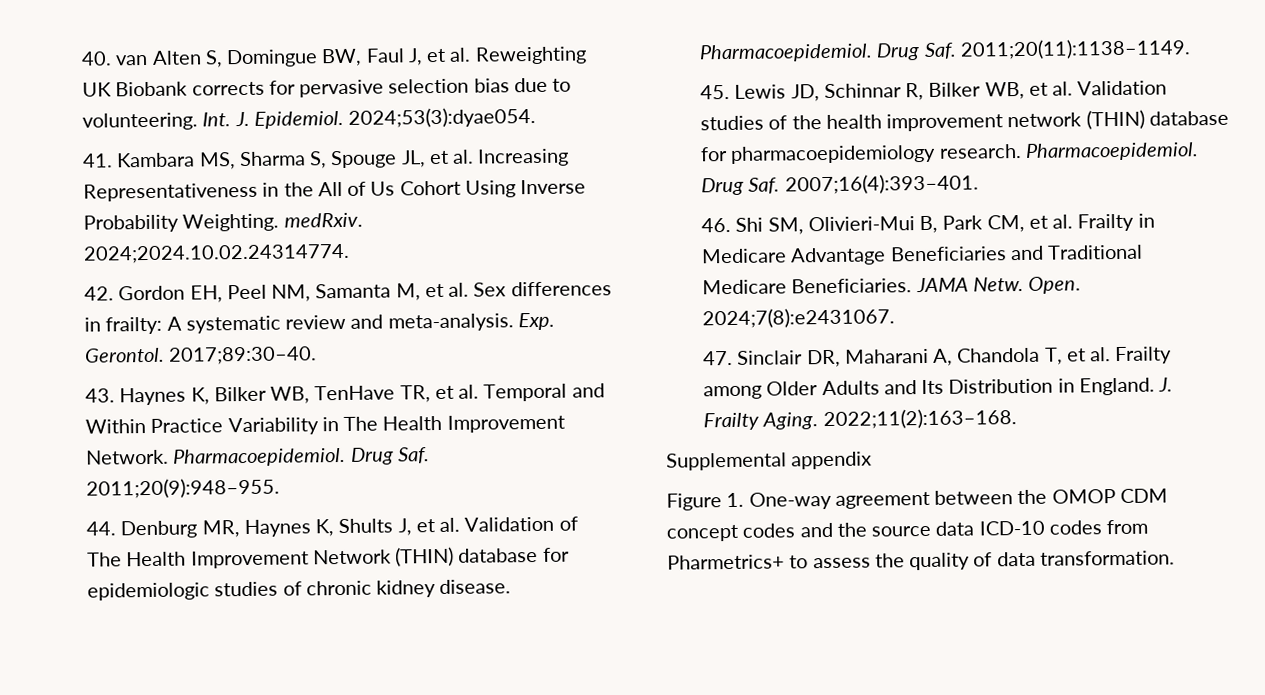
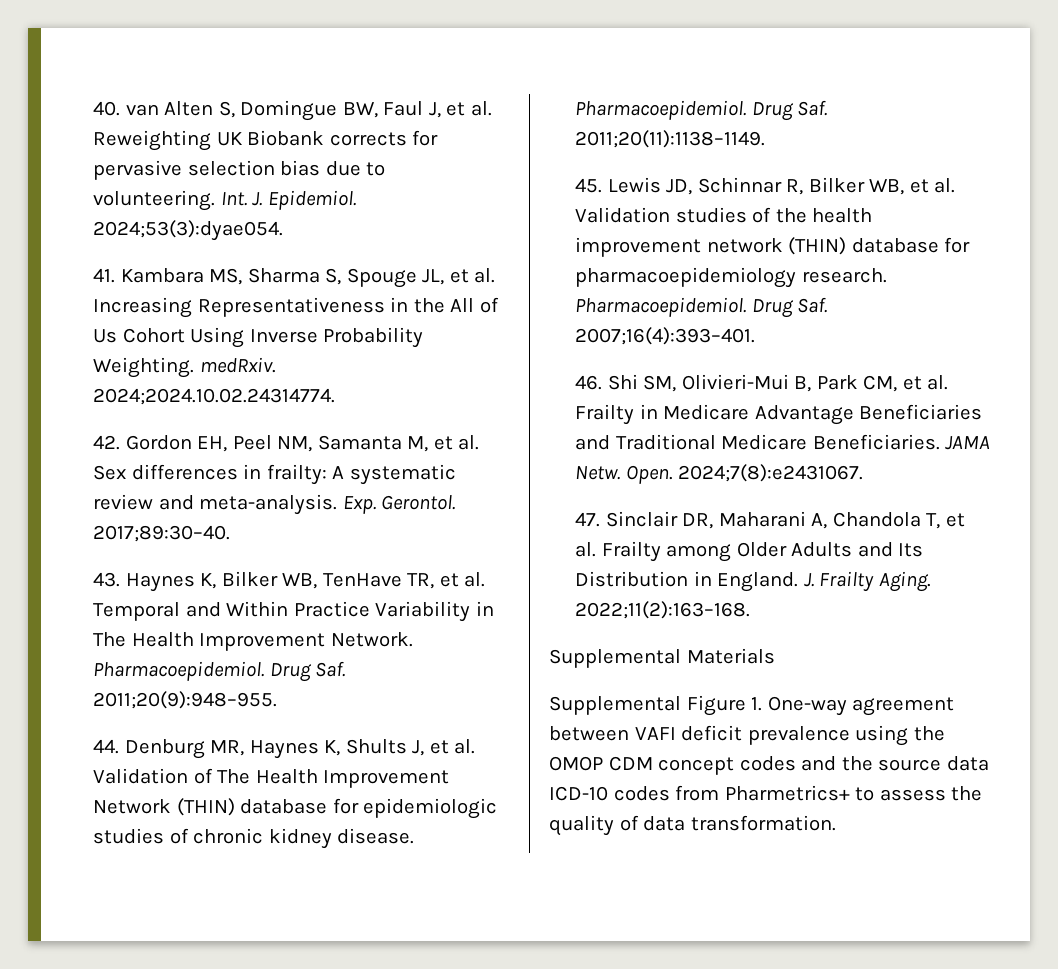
- Supplemental appendix
- Figure 1. One-way agreement between the OMOP CDM concept codes and the source data ICD-10 codes from Pharmetrics+ to assess the quality of data transformation.
+ Supplemental Materials
+ Supplemental Figure 1. One-way agreement between VAFI deficit prevalence using the OMOP CDM concept codes and the source data ICD-10 codes from Pharmetrics+ to assess the quality of data transformation.

